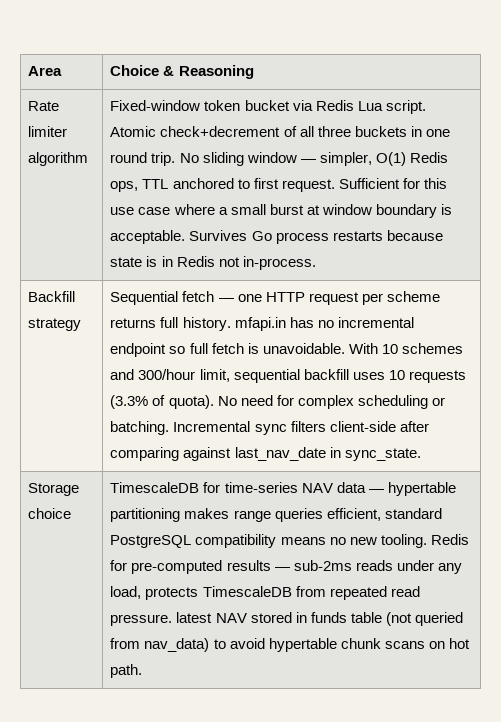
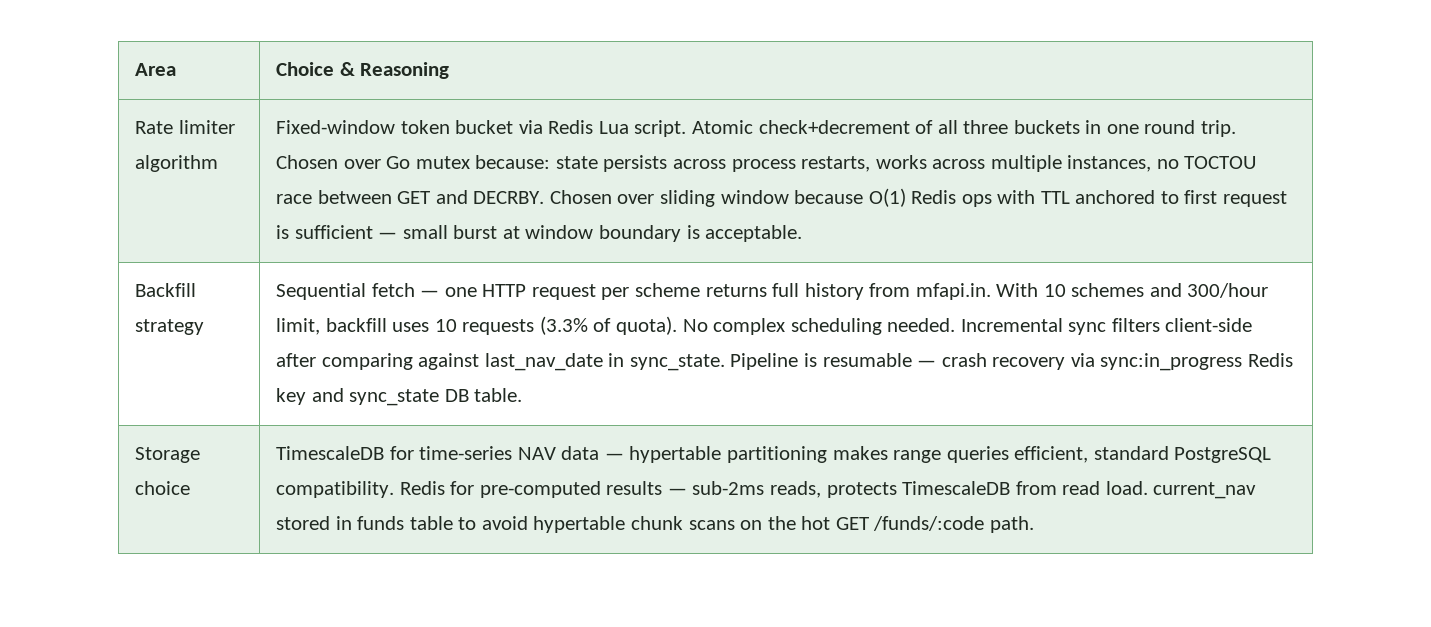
- No sliding window — simpler, O(1) Redis ops, TTL anchored to first request. Sufficient for this use case where a small burst at window boundary is acceptable. Survives Go process restarts because state is in Redis not in-process.
+ Chosen over Go mutex because: state persists across process restarts, works across multiple instances, no TOCTOU race between GET and DECRBY. Chosen over sliding window because O(1) Redis ops with TTL anchored to first request is sufficient — small burst at window boundary is acceptable.
- Sequential fetch — one HTTP request per scheme returns full history. mfapi.in has no incremental endpoint so full fetch is unavoidable. With 10 schemes and 300/hour limit, sequential backfill uses 10 requests (3.3% of quota).
+ Sequential fetch — one HTTP request per scheme returns full history from mfapi.in. With 10 schemes and 300/hour limit, backfill uses 10 requests (3.3% of quota).
- No need for complex scheduling or batching.
+ No complex scheduling needed.
+ Pipeline is resumable — crash recovery via sync:in_progress Redis key and sync_state DB table.
- TimescaleDB for time-series NAV data — hypertable partitioning makes range queries efficient, standard PostgreSQL compatibility means no new tooling.
+ TimescaleDB for time-series NAV data — hypertable partitioning makes range queries efficient, standard PostgreSQL compatibility.
- Redis for pre-computed results — sub-2ms reads under any load, protects TimescaleDB from repeated read pressure. latest NAV stored in funds table (not queried from nav_data) to avoid hypertable chunk scans on hot path.
+ Redis for pre-computed results — sub-2ms reads, protects TimescaleDB from read load. current_nav stored in funds table to avoid hypertable chunk scans on the hot GET /funds/:code path.

